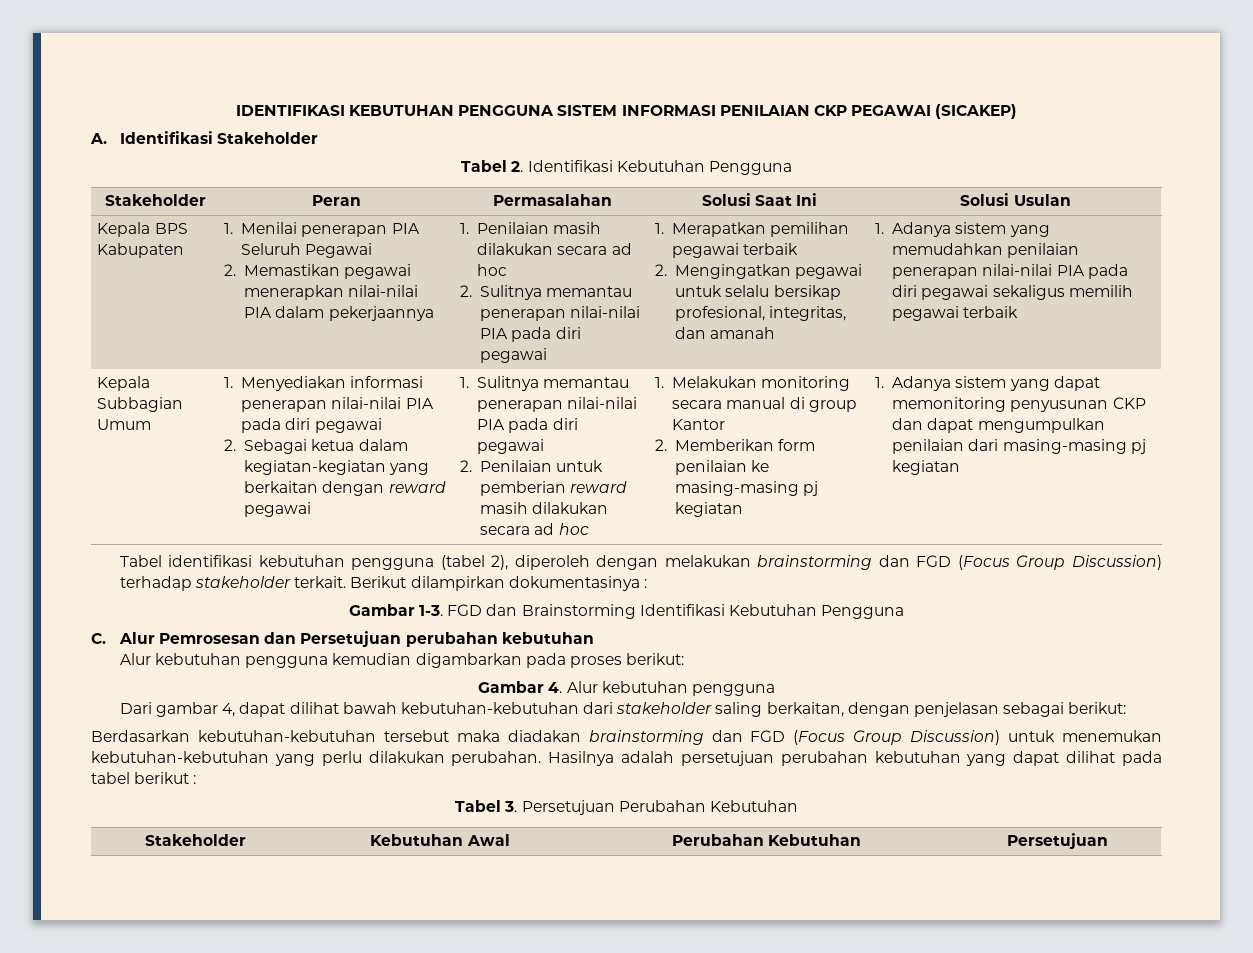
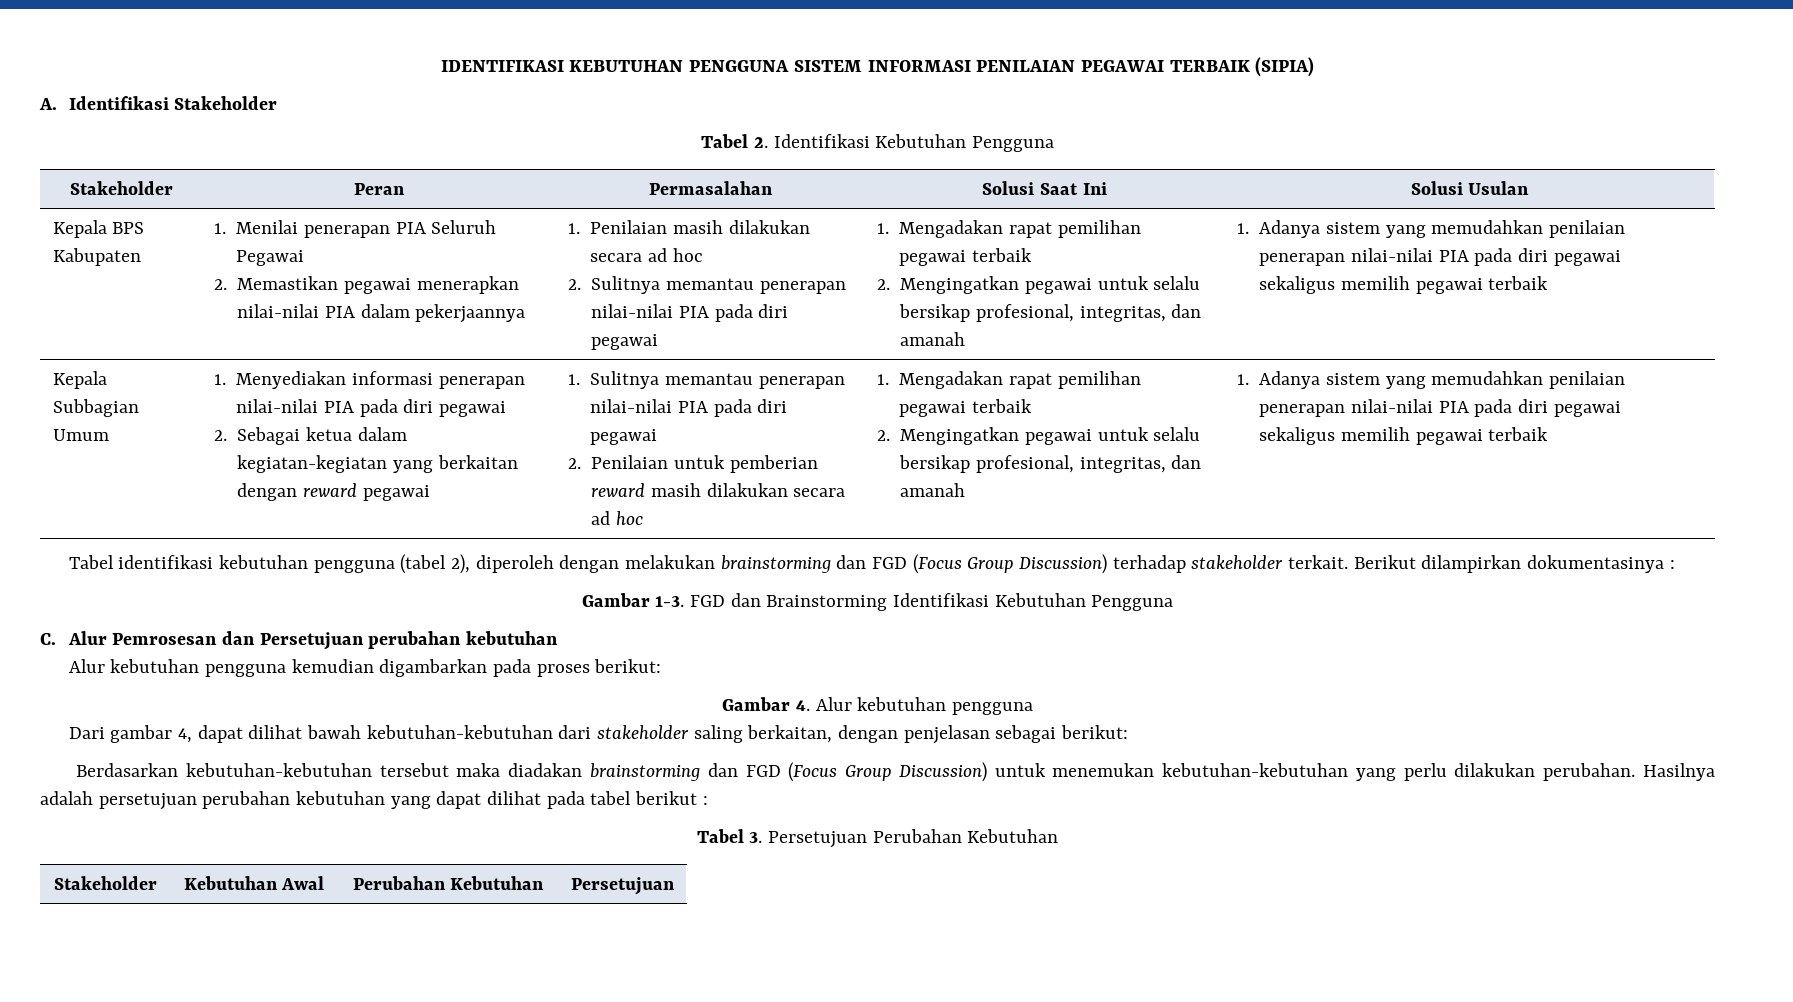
- IDENTIFIKASI KEBUTUHAN PENGGUNA SISTEM INFORMASI PENILAIAN CKP PEGAWAI (SICAKEP)
+ IDENTIFIKASI KEBUTUHAN PENGGUNA SISTEM INFORMASI PENILAIAN PEGAWAI TERBAIK (SIPIA)
- 2. Sulitnya memantau penerapan nilai-nilai PIA pada diri pegawai | 1. Merapatkan pemilihan pegawai terbaik
+ 2. Sulitnya memantau penerapan nilai-nilai PIA pada diri pegawai | 1. Mengadakan rapat pemilihan pegawai terbaik
- 2. Penilaian untuk pemberian reward masih dilakukan secara ad hoc | 1. Melakukan monitoring secara manual di group Kantor
- 2. Memberikan form penilaian ke masing-masing pj kegiatan | 1. Adanya sistem yang dapat memonitoring penyusunan CKP dan dapat mengumpulkan penilaian dari masing-masing pj kegiatan
+ 2. Penilaian untuk pemberian reward masih dilakukan secara ad hoc | 1. Mengadakan rapat pemilihan pegawai terbaik
+ 2. Mengingatkan pegawai untuk selalu bersikap profesional, integritas, dan amanah | 1. Adanya sistem yang memudahkan penilaian penerapan nilai-nilai PIA pada diri pegawai sekaligus memilih pegawai terbaik

